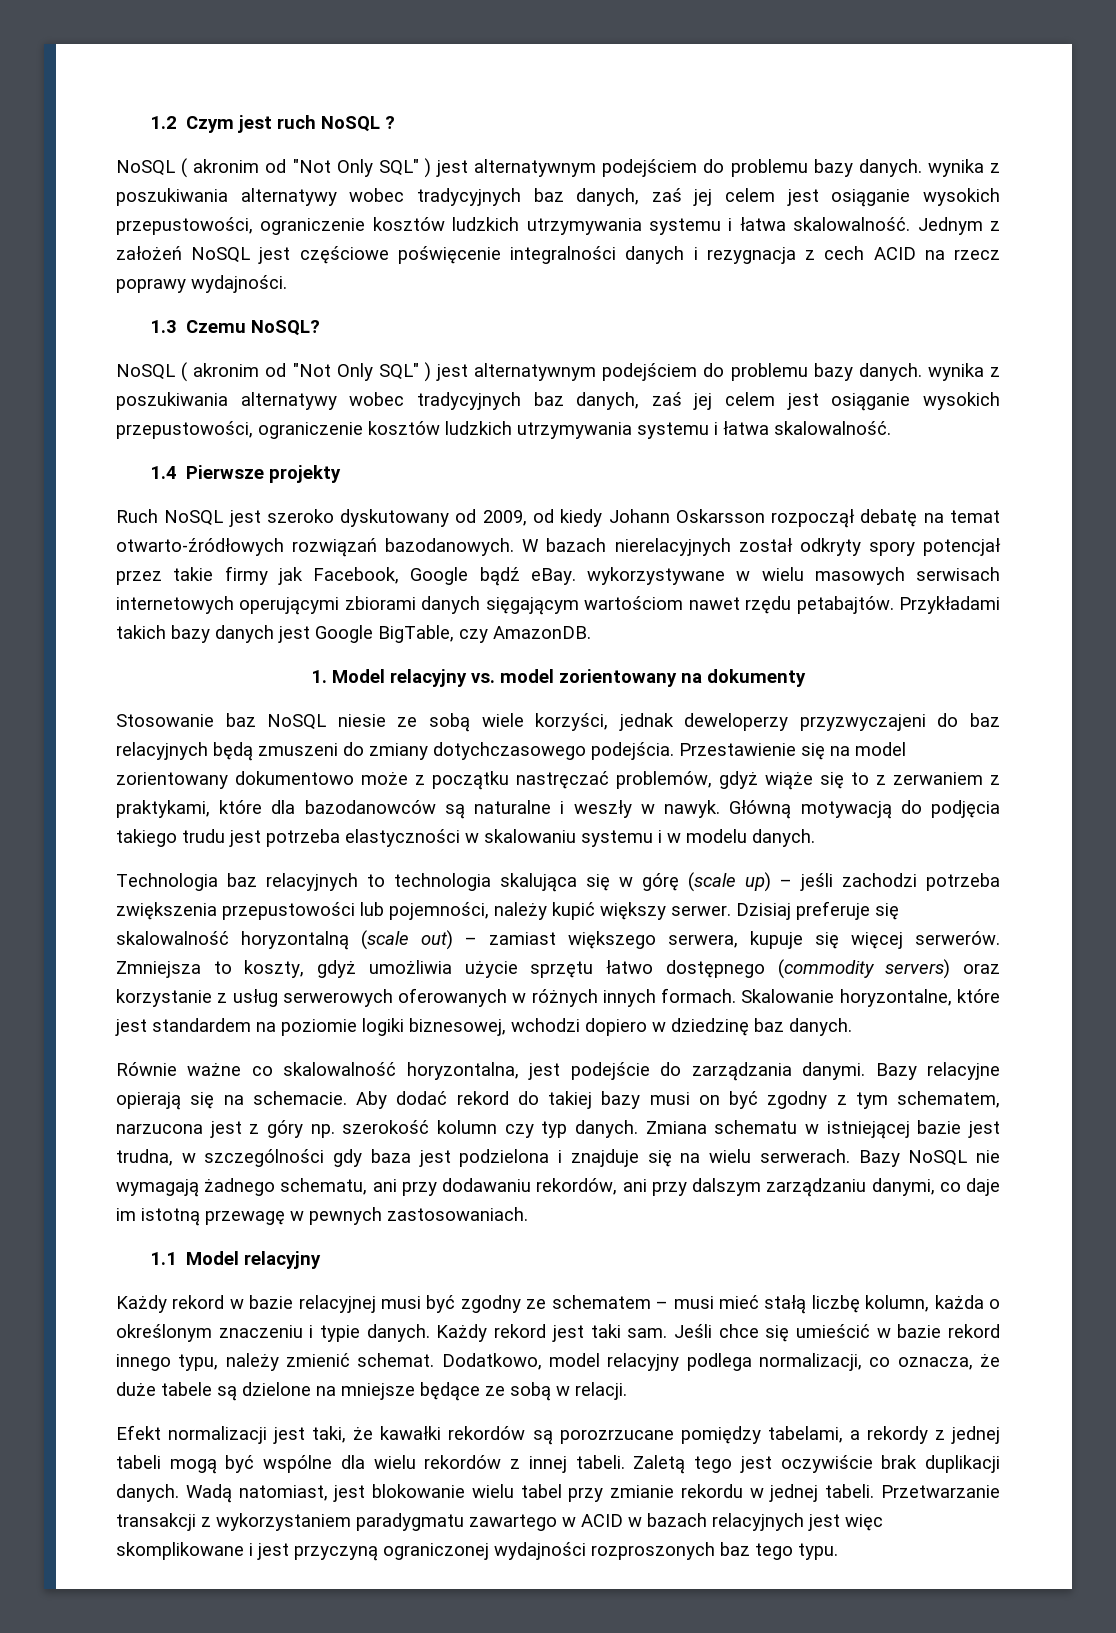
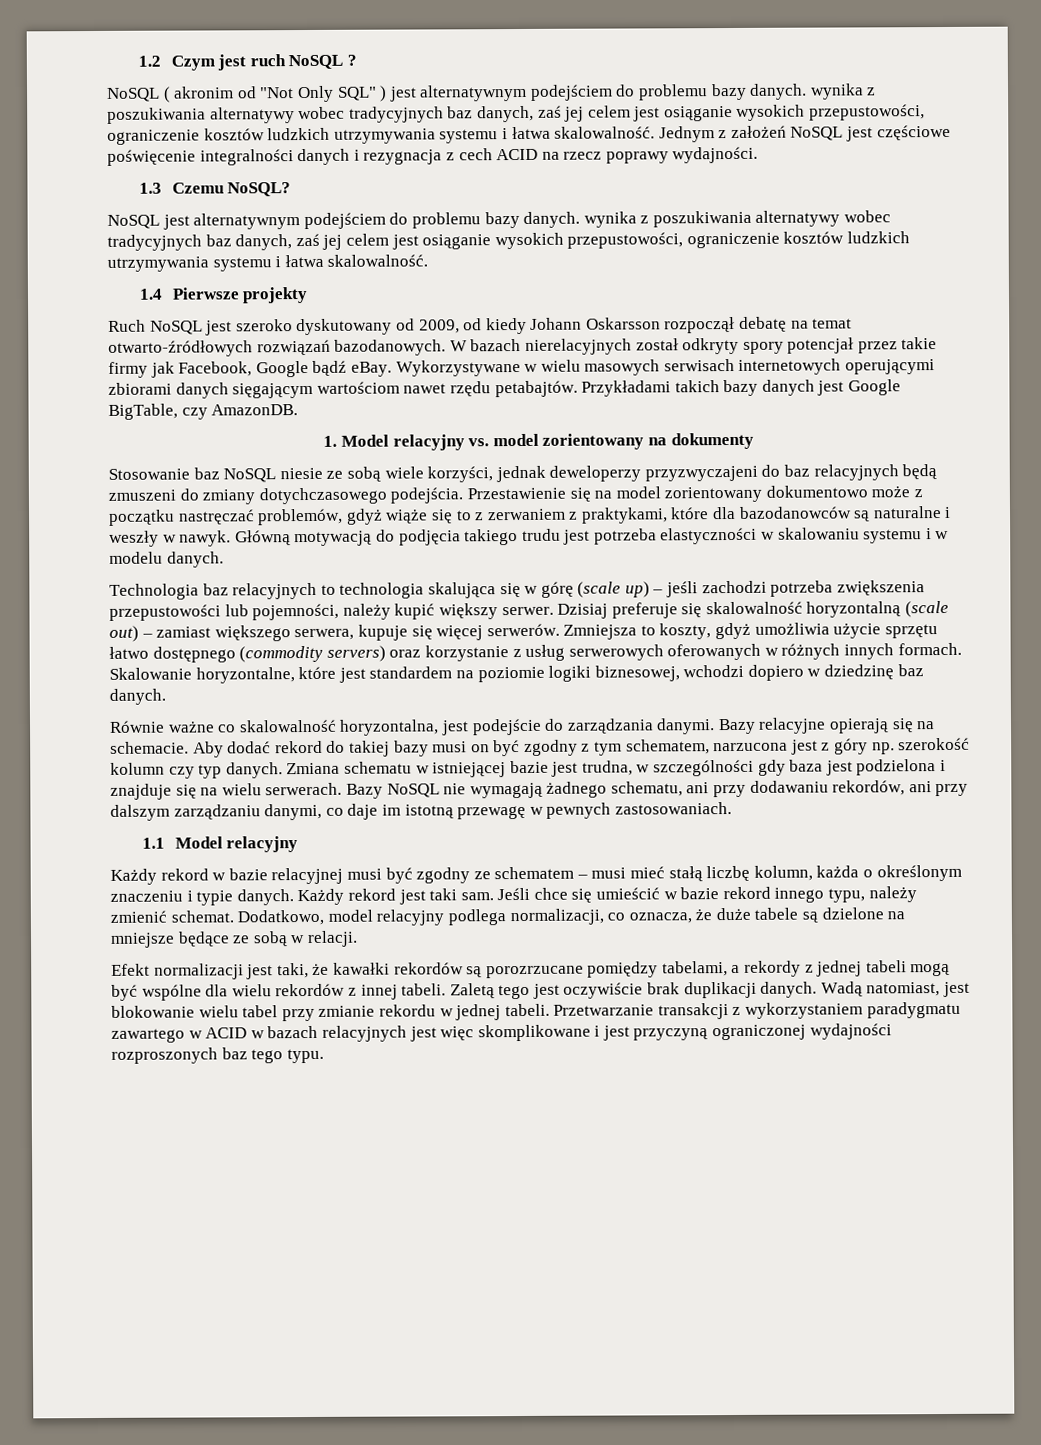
  1.3 Czemu NoSQL?
- NoSQL ( akronim od "Not Only SQL" ) jest alternatywnym podejściem do problemu bazy danych. wynika z poszukiwania alternatywy wobec tradycyjnych baz danych, zaś jej celem jest osiąganie wysokich przepustowości, ograniczenie kosztów ludzkich utrzymywania systemu i łatwa skalowalność.
+ NoSQL jest alternatywnym podejściem do problemu bazy danych. wynika z poszukiwania alternatywy wobec tradycyjnych baz danych, zaś jej celem jest osiąganie wysokich przepustowości, ograniczenie kosztów ludzkich utrzymywania systemu i łatwa skalowalność.
- W bazach nierelacyjnych został odkryty spory potencjał przez takie firmy jak Facebook, Google bądź eBay. wykorzystywane w wielu masowych serwisach internetowych operującymi zbiorami danych sięgającym wartościom nawet rzędu petabajtów.
+ W bazach nierelacyjnych został odkryty spory potencjał przez takie firmy jak Facebook, Google bądź eBay. Wykorzystywane w wielu masowych serwisach internetowych operującymi zbiorami danych sięgającym wartościom nawet rzędu petabajtów.

